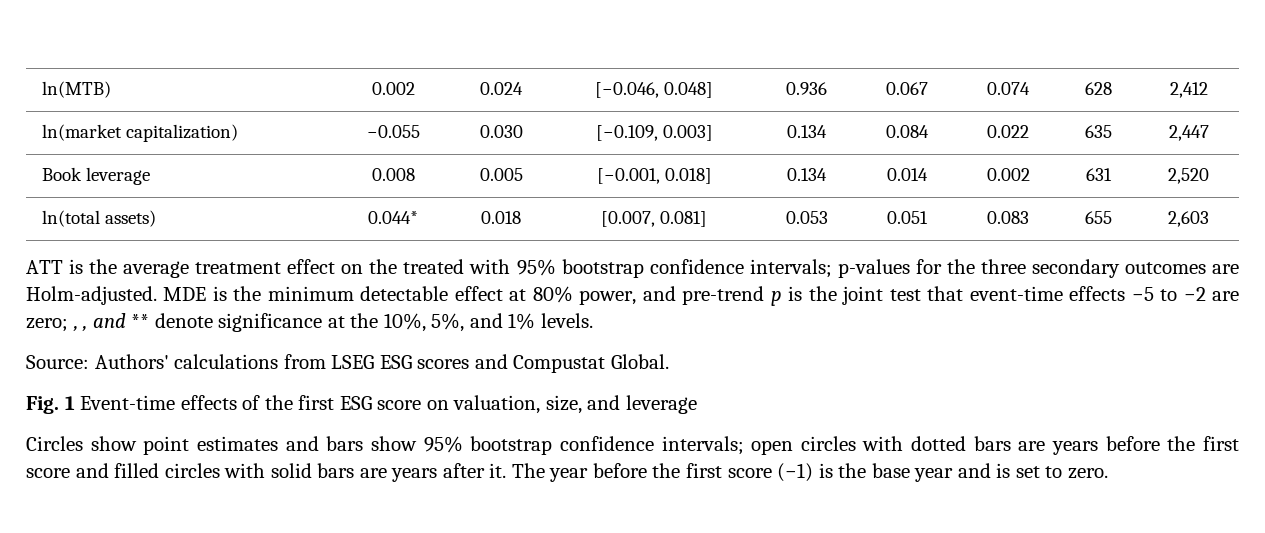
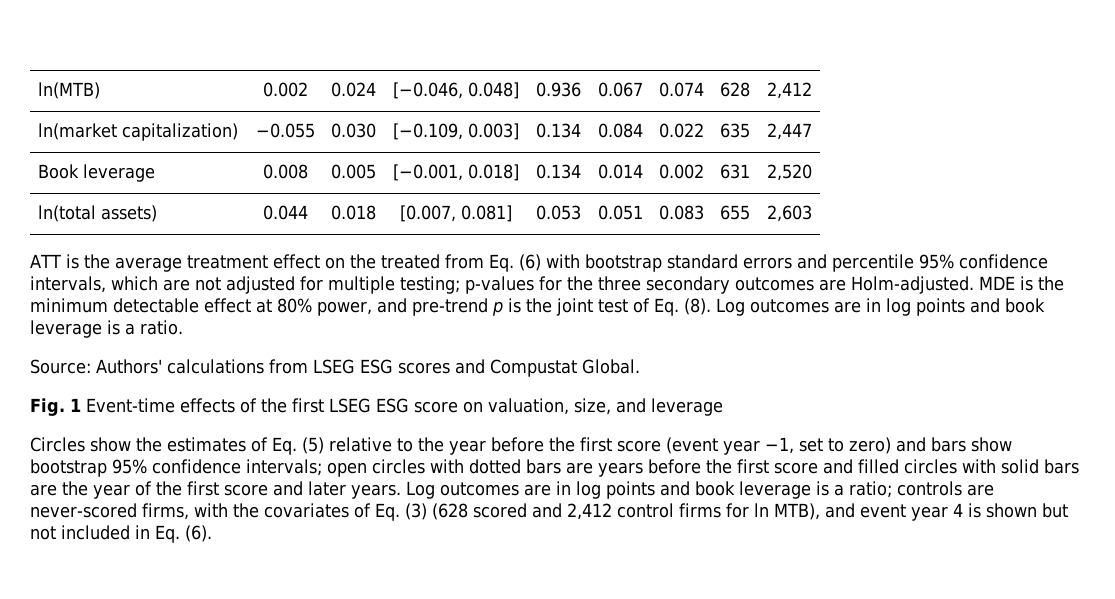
- ln(total assets) | 0.044* | 0.018 | [0.007, 0.081] | 0.053 | 0.051 | 0.083 | 655 | 2,603
+ ln(total assets) | 0.044 | 0.018 | [0.007, 0.081] | 0.053 | 0.051 | 0.083 | 655 | 2,603
- ATT is the average treatment effect on the treated with 95% bootstrap confidence intervals; p-values for the three secondary outcomes are Holm-adjusted.
+ ATT is the average treatment effect on the treated from Eq. (6) with bootstrap standard errors and percentile 95% confidence intervals, which are not adjusted for multiple testing; p-values for the three secondary outcomes are Holm-adjusted.
- MDE is the minimum detectable effect at 80% power, and pre-trend p is the joint test that event-time effects −5 to −2 are zero; , , and ** denote significance at the 10%, 5%, and 1% levels.
+ MDE is the minimum detectable effect at 80% power, and pre-trend p is the joint test of Eq. (8). Log outcomes are in log points and book leverage is a ratio.
- Fig. 1 Event-time effects of the first ESG score on valuation, size, and leverage
+ Fig. 1 Event-time effects of the first LSEG ESG score on valuation, size, and leverage
- Circles show point estimates and bars show 95% bootstrap confidence intervals; open circles with dotted bars are years before the first score and filled circles with solid bars are years after it. The year before the first score (−1) is the base year and is set to zero.
+ Circles show the estimates of Eq. (5) relative to the year before the first score (event year −1, set to zero) and bars show bootstrap 95% confidence intervals; open circles with dotted bars are years before the first score and filled circles with solid bars are the year of the first score and later years. Log outcomes are in log points and book leverage is a ratio; controls are never-scored firms, with the covariates of Eq. (3) (628 scored and 2,412 control firms for ln MTB), and event year 4 is shown but not included in Eq. (6).

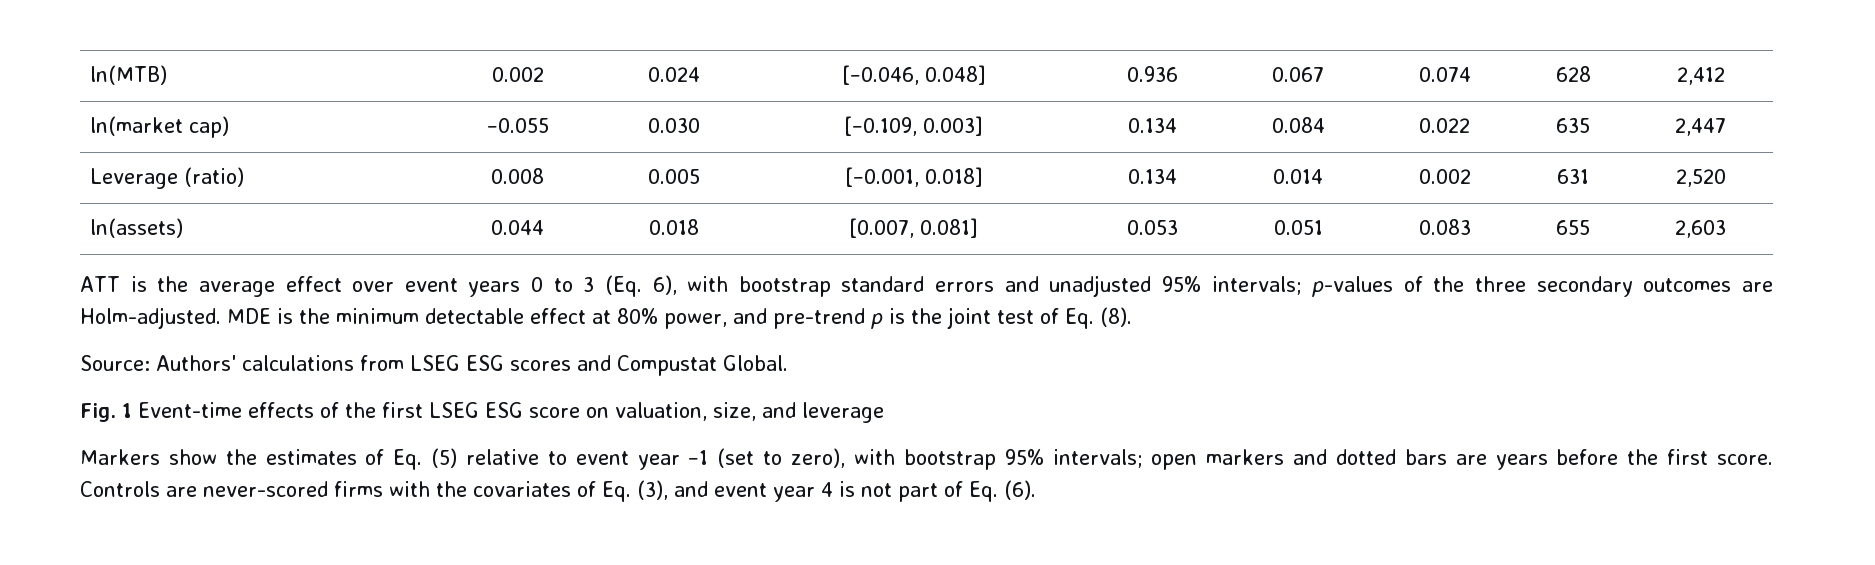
- ln(market capitalization) | −0.055 | 0.030 | [−0.109, 0.003] | 0.134 | 0.084 | 0.022 | 635 | 2,447
+ ln(market cap) | −0.055 | 0.030 | [−0.109, 0.003] | 0.134 | 0.084 | 0.022 | 635 | 2,447
- Book leverage | 0.008 | 0.005 | [−0.001, 0.018] | 0.134 | 0.014 | 0.002 | 631 | 2,520
+ Leverage (ratio) | 0.008 | 0.005 | [−0.001, 0.018] | 0.134 | 0.014 | 0.002 | 631 | 2,520
- ln(total assets) | 0.044 | 0.018 | [0.007, 0.081] | 0.053 | 0.051 | 0.083 | 655 | 2,603
+ ln(assets) | 0.044 | 0.018 | [0.007, 0.081] | 0.053 | 0.051 | 0.083 | 655 | 2,603
- ATT is the average treatment effect on the treated from Eq. (6) with bootstrap standard errors and percentile 95% confidence intervals, which are not adjusted for multiple testing; p-values for the three secondary outcomes are Holm-adjusted.
+ ATT is the average effect over event years 0 to 3 (Eq. 6), with bootstrap standard errors and unadjusted 95% intervals; p-values of the three secondary outcomes are Holm-adjusted.
- Log outcomes are in log points and book leverage is a ratio.
- Circles show the estimates of Eq. (5) relative to the year before the first score (event year −1, set to zero) and bars show bootstrap 95% confidence intervals; open circles with dotted bars are years before the first score and filled circles with solid bars are the year of the first score and later years. Log outcomes are in log points and book leverage is a ratio; controls are never-scored firms, with the covariates of Eq. (3) (628 scored and 2,412 control firms for ln MTB), and event year 4 is shown but not included in Eq. (6).
+ Markers show the estimates of Eq. (5) relative to event year −1 (set to zero), with bootstrap 95% intervals; open markers and dotted bars are years before the first score. Controls are never-scored firms with the covariates of Eq. (3), and event year 4 is not part of Eq. (6).

